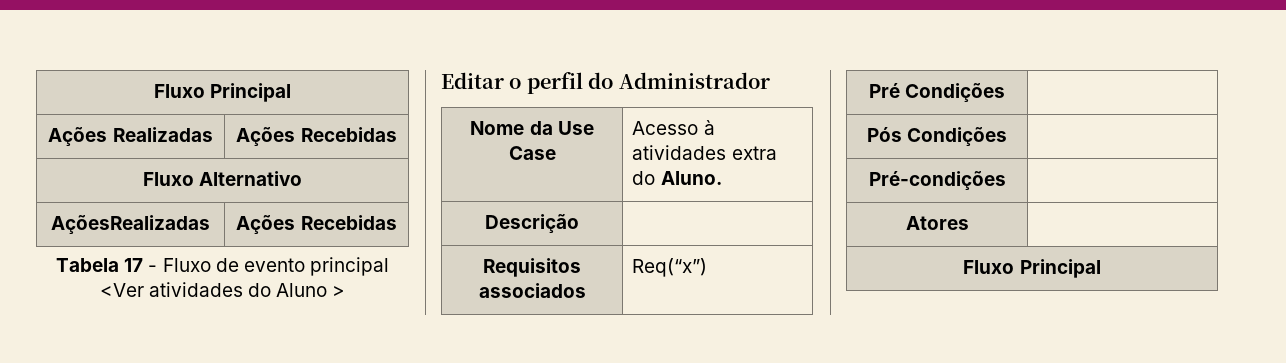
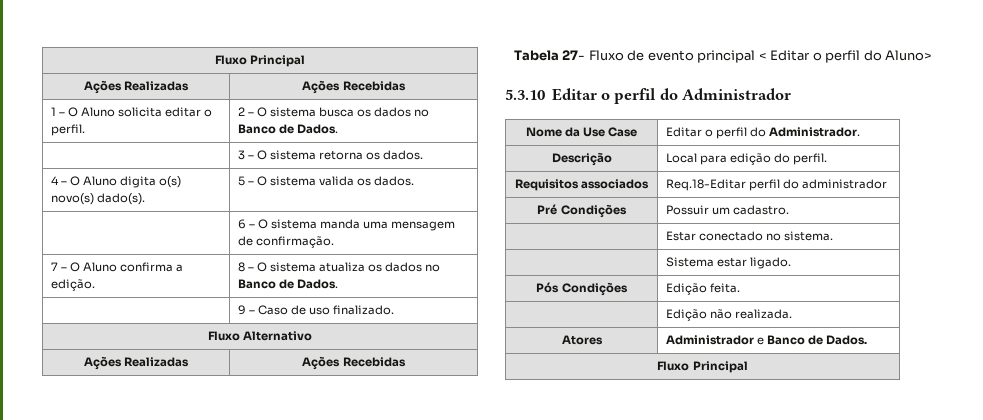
+ 1 – O Aluno solicita editar o perfil. | 2 – O sistema busca os dados no Banco de Dados.
+ | 3 – O sistema retorna os dados.
+ 4 – O Aluno digita o(s) novo(s) dado(s). | 5 – O sistema valida os dados.
+ | 6 – O sistema manda uma mensagem de confirmação.
+ 7 – O Aluno confirma a edição. | 8 – O sistema atualiza os dados no Banco de Dados.
+ | 9 – Caso de uso finalizado.
  Fluxo Alternativo
- AçõesRealizadas | Ações Recebidas
+ Ações Realizadas | Ações Recebidas
- Tabela 17 - Fluxo de evento principal <Ver atividades do Aluno >
- Editar o perfil do Administrador
+ Tabela 27- Fluxo de evento principal < Editar o perfil do Aluno>
+ 5.3.10 Editar o perfil do Administrador
- Nome da Use Case | Acesso à atividades extra do Aluno.
- Descrição |
- Requisitos associados | Req(“x”)
- Pré Condições |
- Pós Condições |
- Pré-condições |
- Atores |
+ Nome da Use Case | Editar o perfil do Administrador.
+ Descrição | Local para edição do perfil.
+ Requisitos associados | Req.18-Editar perfil do administrador
+ Pré Condições | Possuir um cadastro.
+ | Estar conectado no sistema.
+ | Sistema estar ligado.
+ Pós Condições | Edição feita.
+ | Edição não realizada.
+ Atores | Administrador e Banco de Dados.

